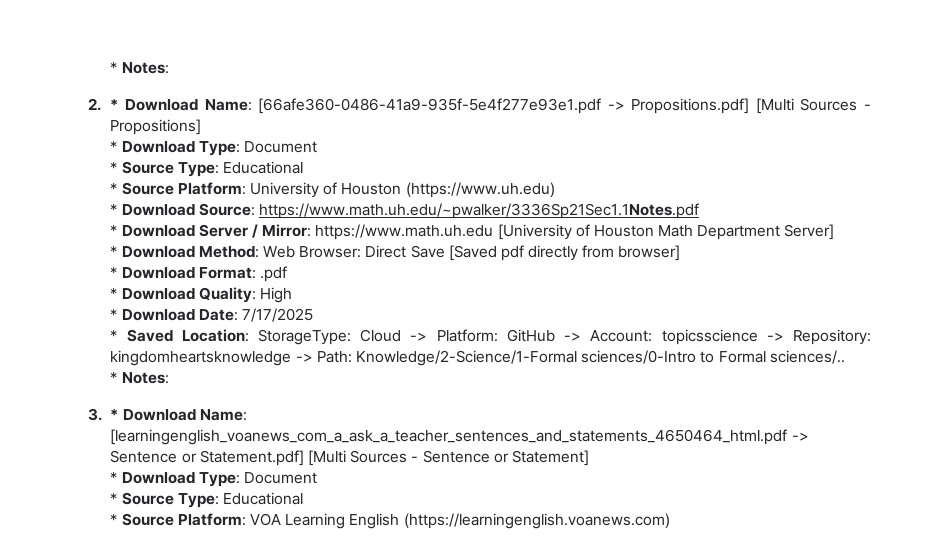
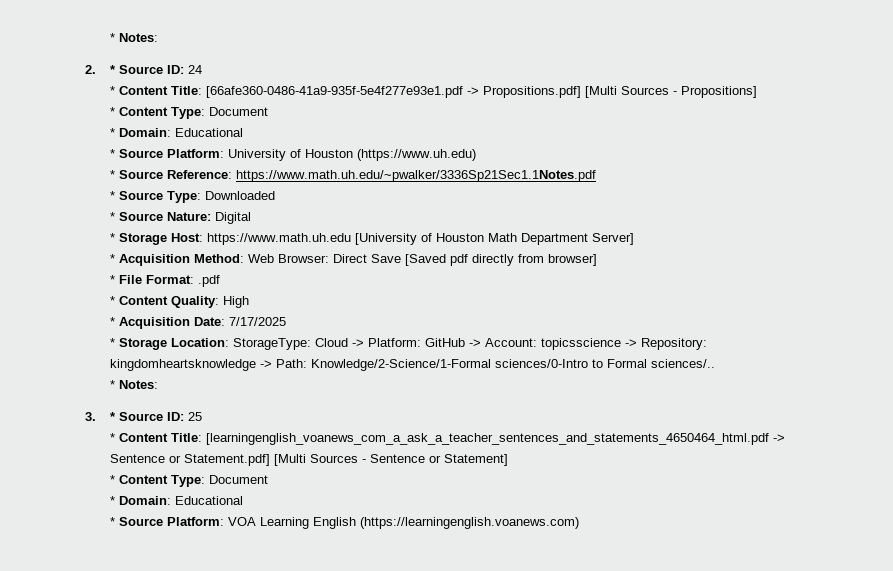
- 2. * Download Name: [66afe360-0486-41a9-935f-5e4f277e93e1.pdf -> Propositions.pdf] [Multi Sources - Propositions]
- * Download Type: Document
- * Source Type: Educational
+ 2. * Source ID: 24
+ * Content Title: [66afe360-0486-41a9-935f-5e4f277e93e1.pdf -> Propositions.pdf] [Multi Sources - Propositions]
+ * Content Type: Document
+ * Domain: Educational
- * Download Source: https://www.math.uh.edu/~pwalker/3336Sp21Sec1.1Notes.pdf
+ * Source Reference: https://www.math.uh.edu/~pwalker/3336Sp21Sec1.1Notes.pdf
- * Download Server / Mirror: https://www.math.uh.edu [University of Houston Math Department Server]
+ * Source Type: Downloaded
+ * Source Nature: Digital
+ * Storage Host: https://www.math.uh.edu [University of Houston Math Department Server]
- * Download Method: Web Browser: Direct Save [Saved pdf directly from browser]
+ * Acquisition Method: Web Browser: Direct Save [Saved pdf directly from browser]
- * Download Format: .pdf
+ * File Format: .pdf
- * Download Quality: High
+ * Content Quality: High
- * Download Date: 7/17/2025
+ * Acquisition Date: 7/17/2025
- * Saved Location: StorageType: Cloud -> Platform: GitHub -> Account: topicsscience -> Repository: kingdomheartsknowledge -> Path: Knowledge/2-Science/1-Formal sciences/0-Intro to Formal sciences/..
+ * Storage Location: StorageType: Cloud -> Platform: GitHub -> Account: topicsscience -> Repository: kingdomheartsknowledge -> Path: Knowledge/2-Science/1-Formal sciences/0-Intro to Formal sciences/..
- 3. * Download Name: [learningenglish_voanews_com_a_ask_a_teacher_sentences_and_statements_4650464_html.pdf -> Sentence or Statement.pdf] [Multi Sources - Sentence or Statement]
- * Download Type: Document
- * Source Type: Educational
+ 3. * Source ID: 25
+ * Content Title: [learningenglish_voanews_com_a_ask_a_teacher_sentences_and_statements_4650464_html.pdf -> Sentence or Statement.pdf] [Multi Sources - Sentence or Statement]
+ * Content Type: Document
+ * Domain: Educational

